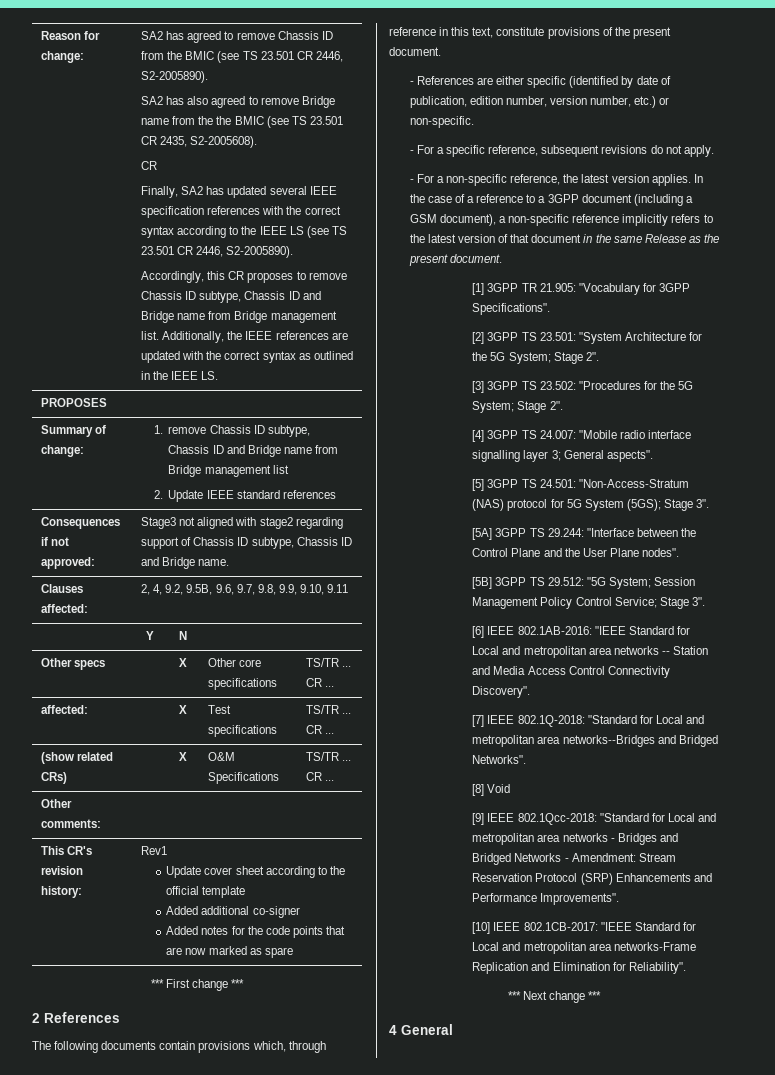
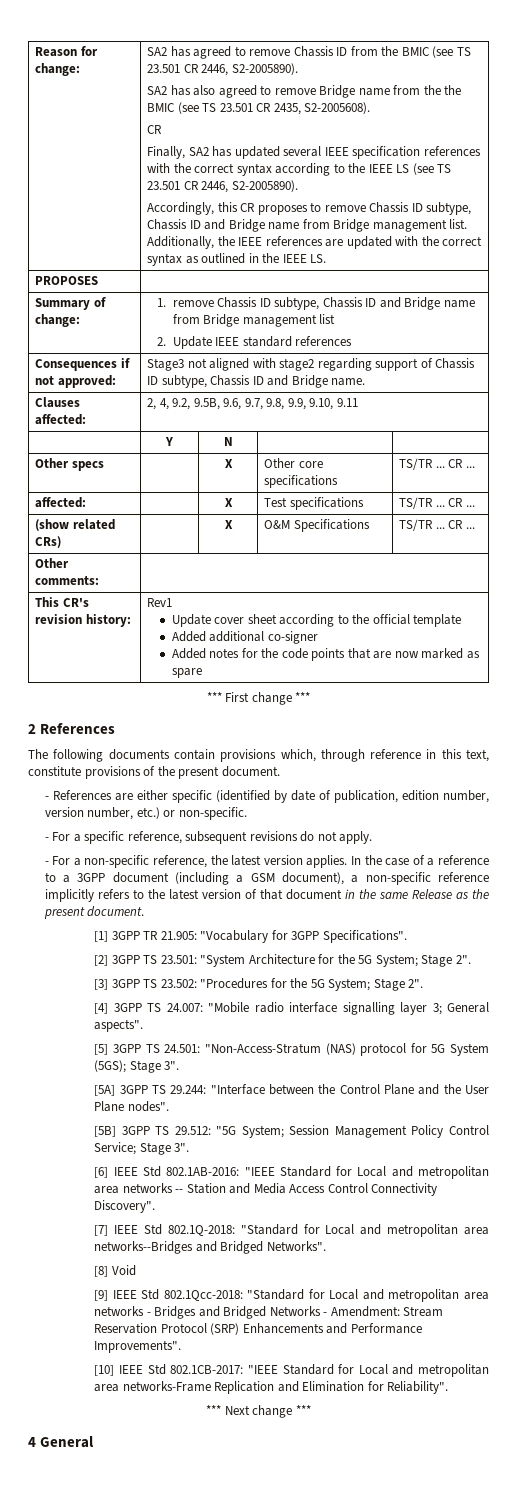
- [6] IEEE 802.1AB-2016: "IEEE Standard for Local and metropolitan area networks -- Station and Media Access Control Connectivity Discovery".
+ [6] IEEE Std 802.1AB-2016: "IEEE Standard for Local and metropolitan area networks -- Station and Media Access Control Connectivity Discovery".
- [7] IEEE 802.1Q-2018: "Standard for Local and metropolitan area networks--Bridges and Bridged Networks".
+ [7] IEEE Std 802.1Q-2018: "Standard for Local and metropolitan area networks--Bridges and Bridged Networks".
- [9] IEEE 802.1Qcc-2018: "Standard for Local and metropolitan area networks - Bridges and Bridged Networks - Amendment: Stream Reservation Protocol (SRP) Enhancements and Performance Improvements".
+ [9] IEEE Std 802.1Qcc-2018: "Standard for Local and metropolitan area networks - Bridges and Bridged Networks - Amendment: Stream Reservation Protocol (SRP) Enhancements and Performance Improvements".
- [10] IEEE 802.1CB-2017: "IEEE Standard for Local and metropolitan area networks-Frame Replication and Elimination for Reliability".
+ [10] IEEE Std 802.1CB-2017: "IEEE Standard for Local and metropolitan area networks-Frame Replication and Elimination for Reliability".

